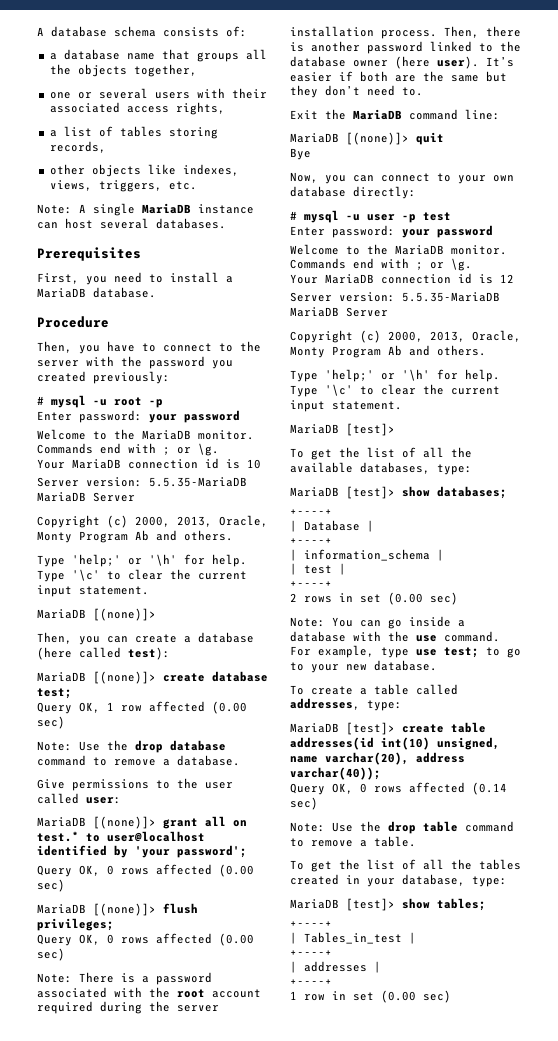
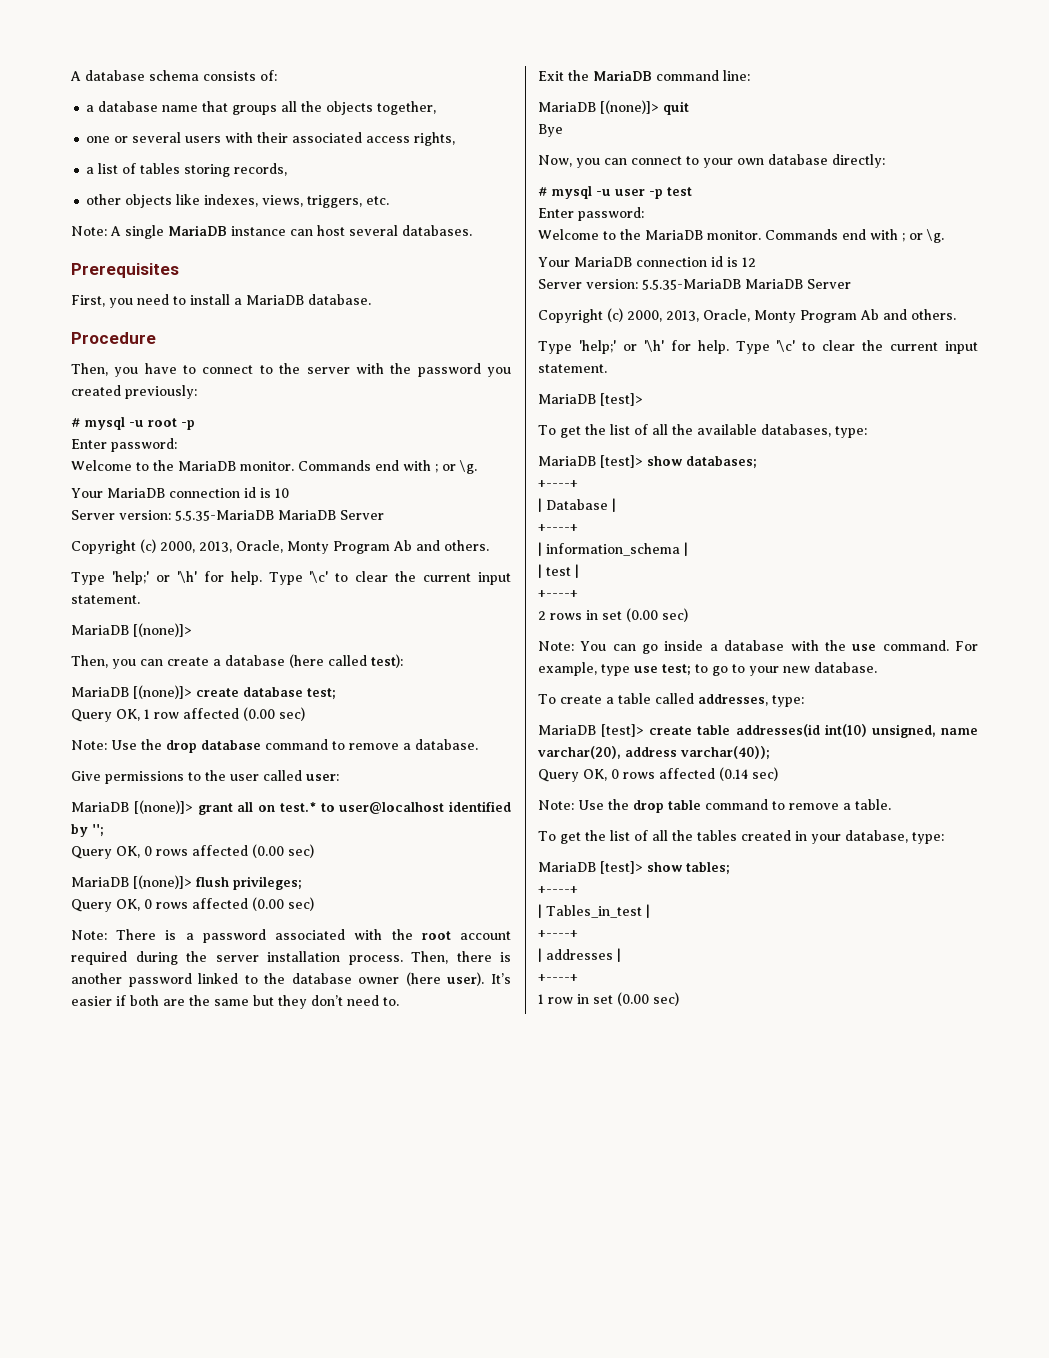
  # mysql -u root -p
- Enter password: your password
+ Enter password:
- MariaDB [(none)]> grant all on test.* to user@localhost identified by 'your password';
+ MariaDB [(none)]> grant all on test.* to user@localhost identified by '';
  # mysql -u user -p test
- Enter password: your password
+ Enter password:

